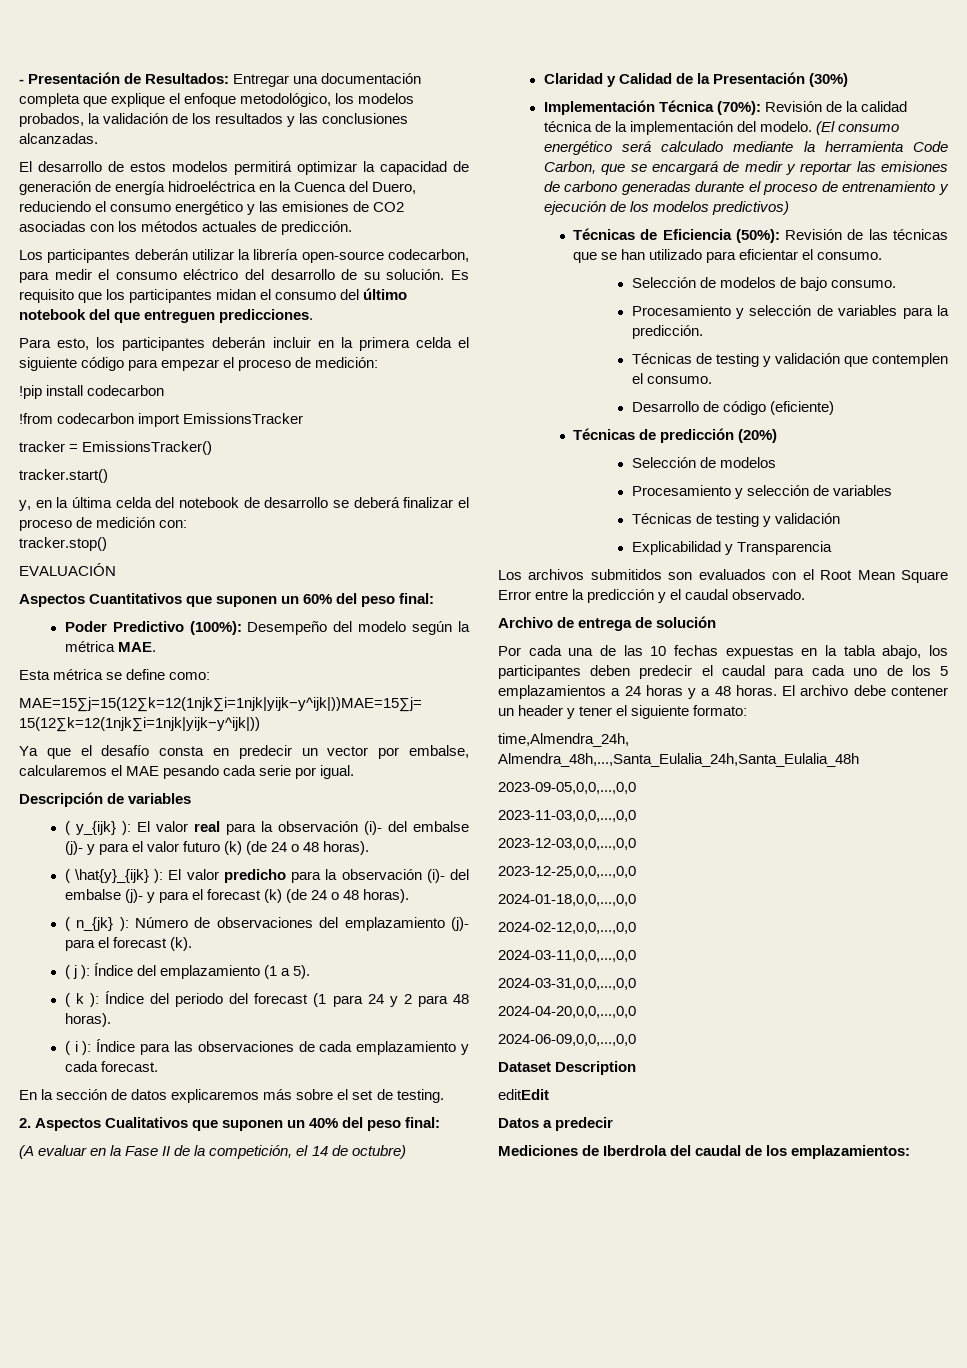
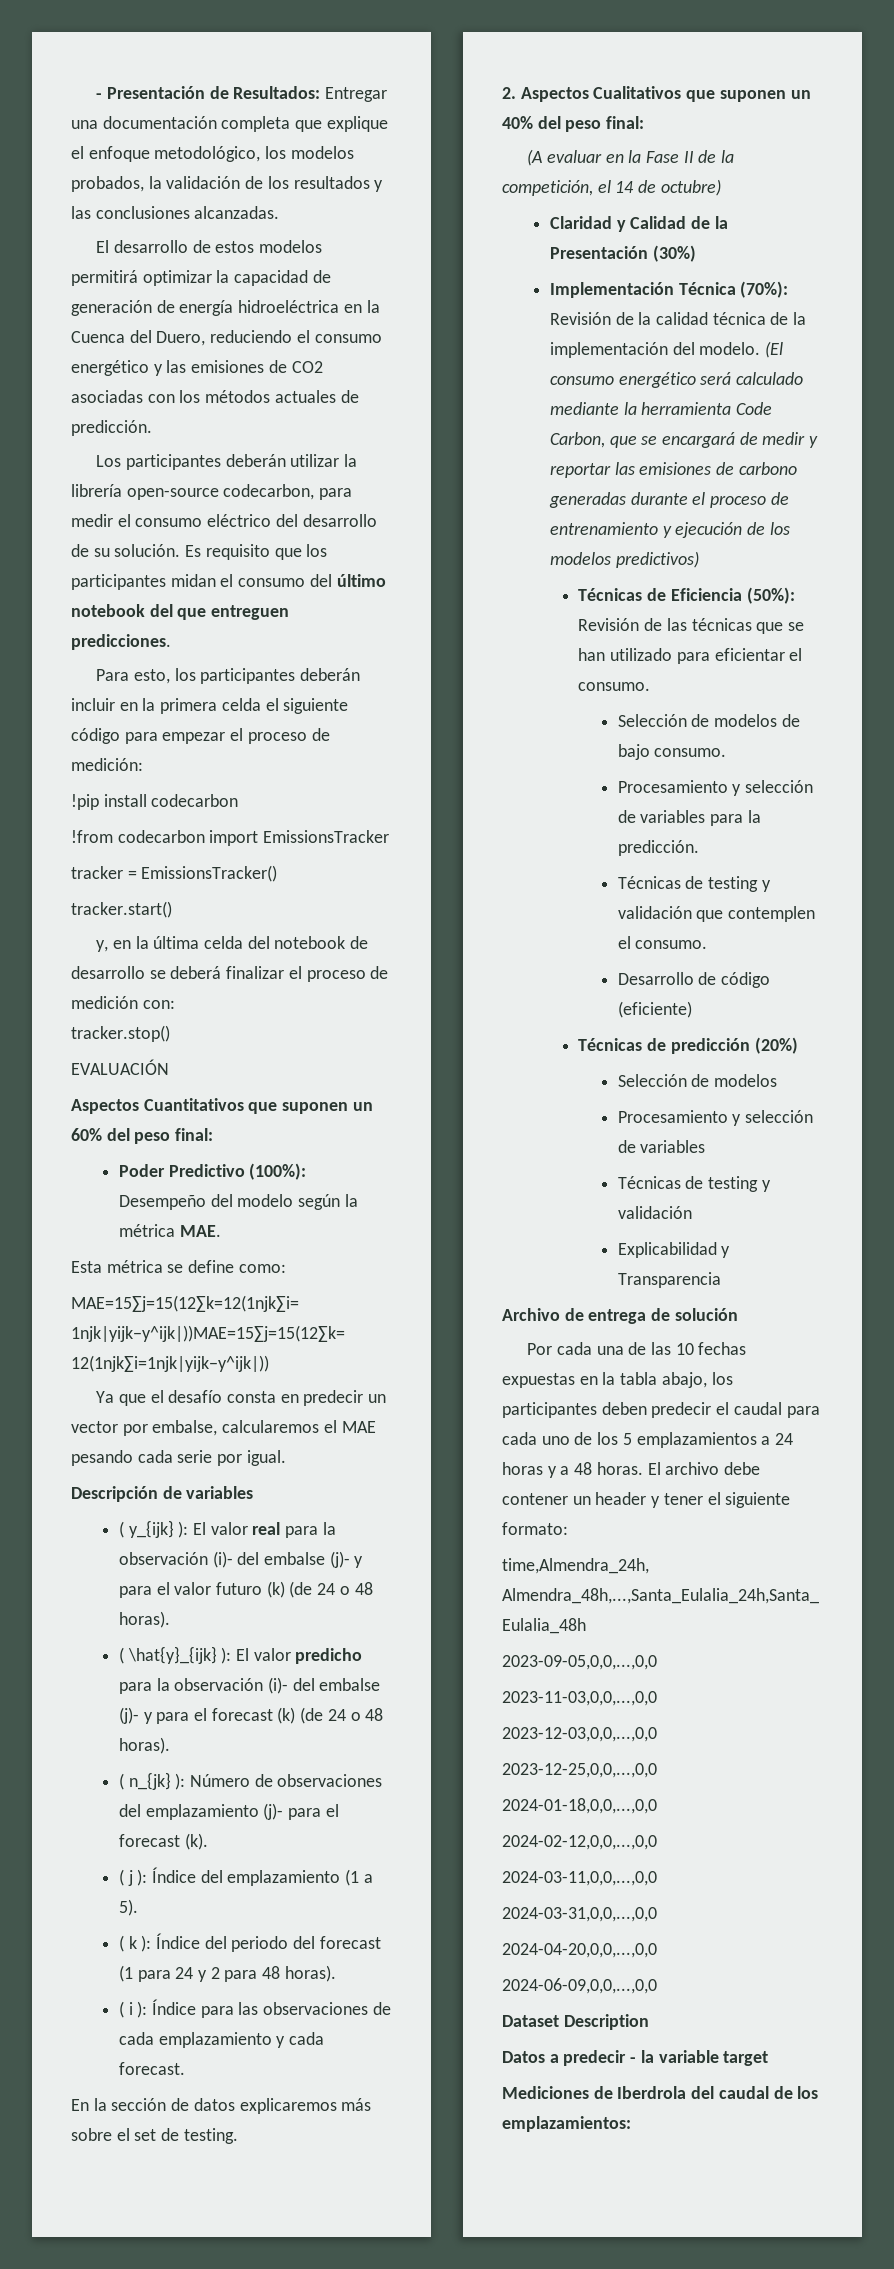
- Los archivos submitidos son evaluados con el Root Mean Square Error entre la predicción y el caudal observado.
- editEdit
- Datos a predecir
+ Datos a predecir - la variable target

